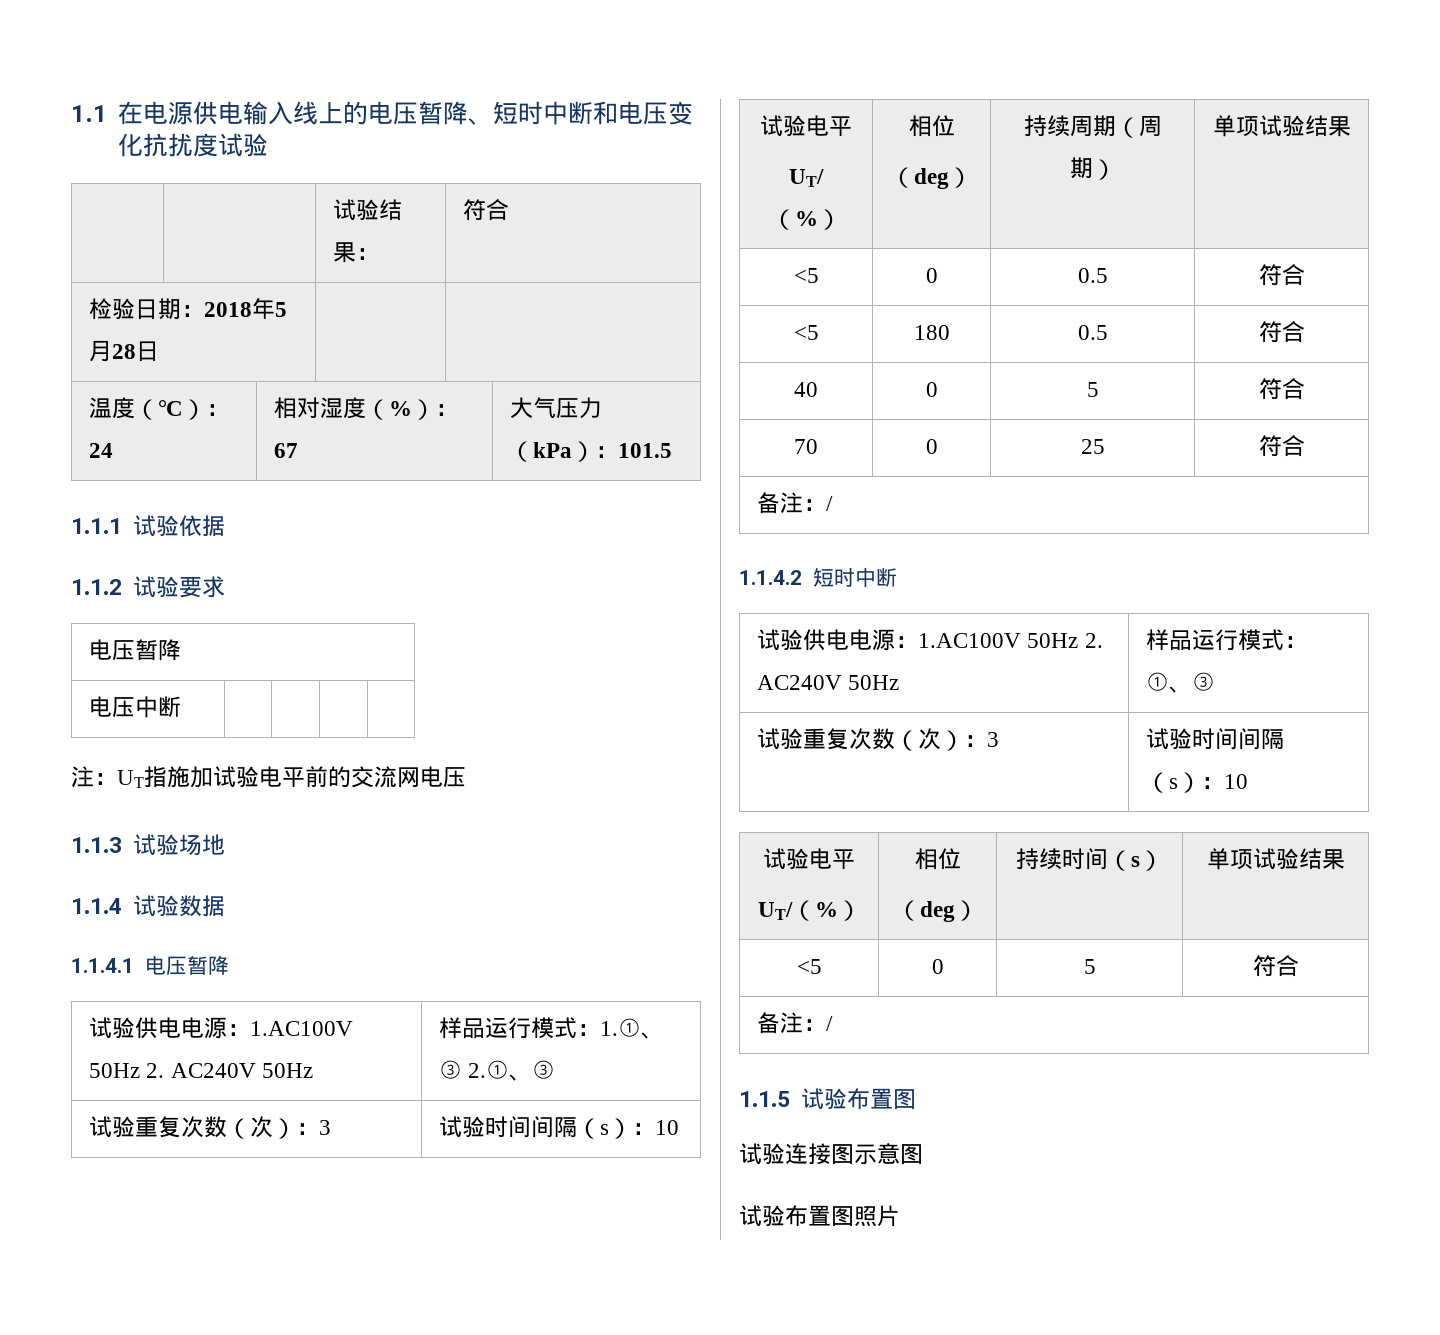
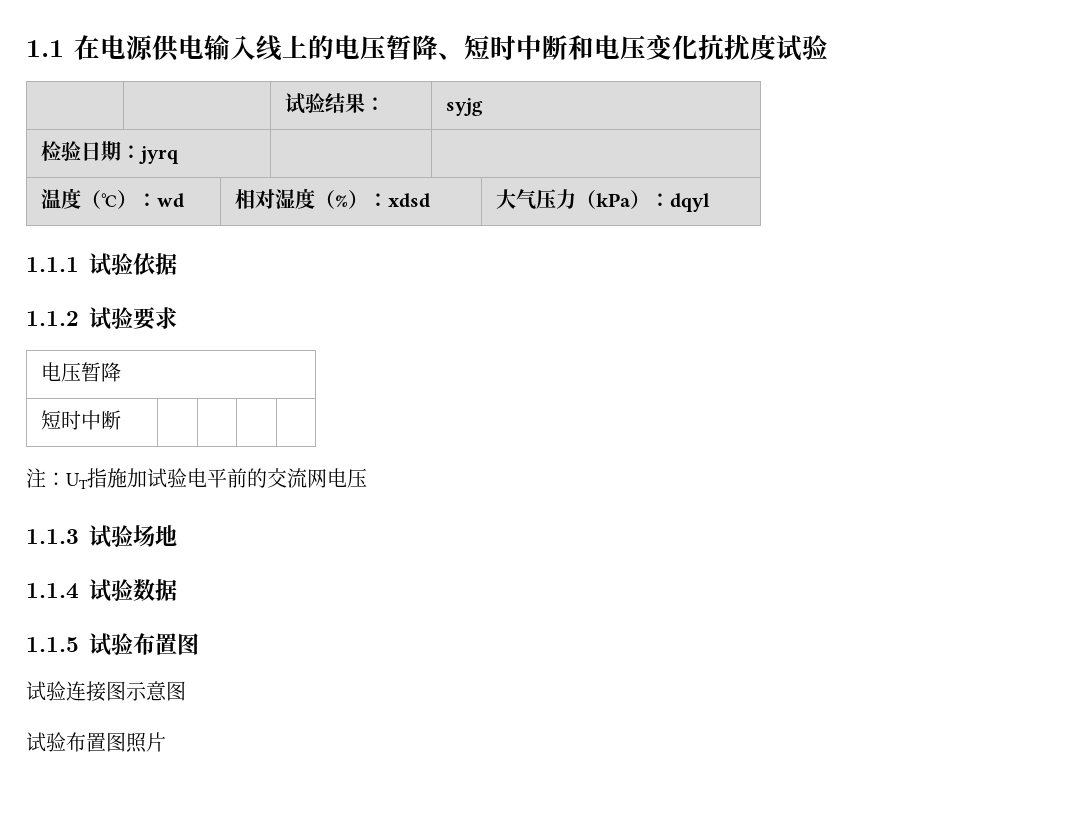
- | | 试验结果： | 符合
+ | | 试验结果： | syjg
- 检验日期：2018年5月28日 | |
+ 检验日期：jyrq | |
- 温度（℃）：24 | 相对湿度（%）：67 | 大气压力（kPa）：101.5
+ 温度（℃）：wd | 相对湿度（%）：xdsd | 大气压力（kPa）：dqyl
- 电压中断 | | | |
+ 短时中断 | | | |
- 1.1.4.1电压暂降
- 试验供电电源：1.AC100V 50Hz 2. AC240V 50Hz | 样品运行模式：1.①、③ 2.①、③
- 试验重复次数（次）：3 | 试验时间间隔（s）：10
- 试验电平
- UT/（%） | 相位
- （deg） | 持续周期（周期） | 单项试验结果
- <5 | 0 | 0.5 | 符合
- <5 | 180 | 0.5 | 符合
- 40 | 0 | 5 | 符合
- 70 | 0 | 25 | 符合
- 备注：/
- 1.1.4.2短时中断
- 试验供电电源：1.AC100V 50Hz 2. AC240V 50Hz | 样品运行模式：①、③
- 试验重复次数（次）：3 | 试验时间间隔（s）：10
- 试验电平
- UT/（%） | 相位
- （deg） | 持续时间（s） | 单项试验结果
- <5 | 0 | 5 | 符合
- 备注：/

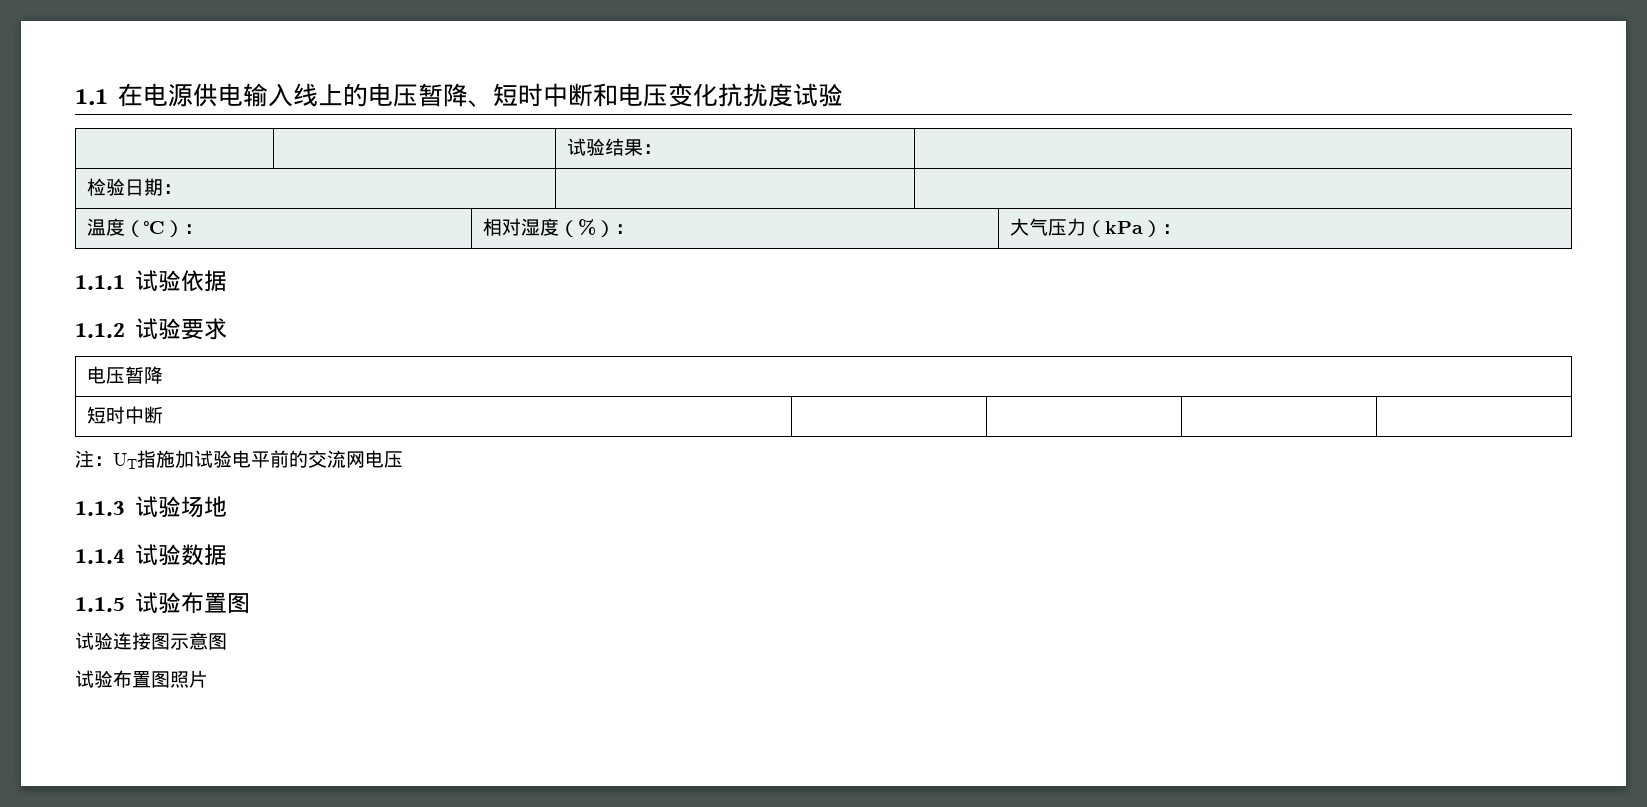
- | | 试验结果： | syjg
+ | | 试验结果： |
- 检验日期：jyrq | |
+ 检验日期： | |
- 温度（℃）：wd | 相对湿度（%）：xdsd | 大气压力（kPa）：dqyl
+ 温度（℃）： | 相对湿度（%）： | 大气压力（kPa）：

